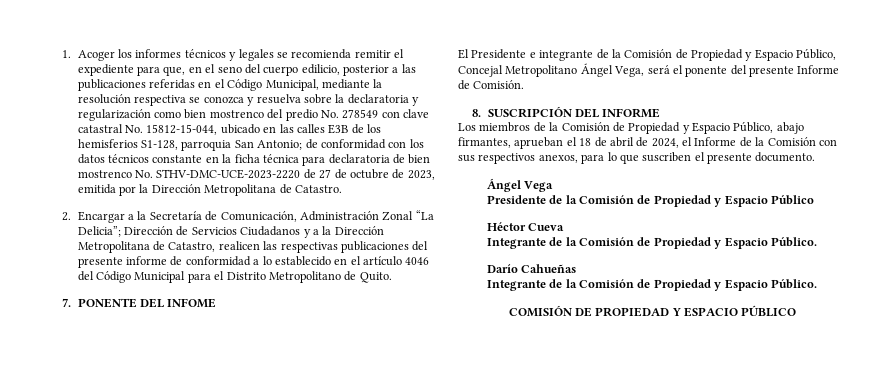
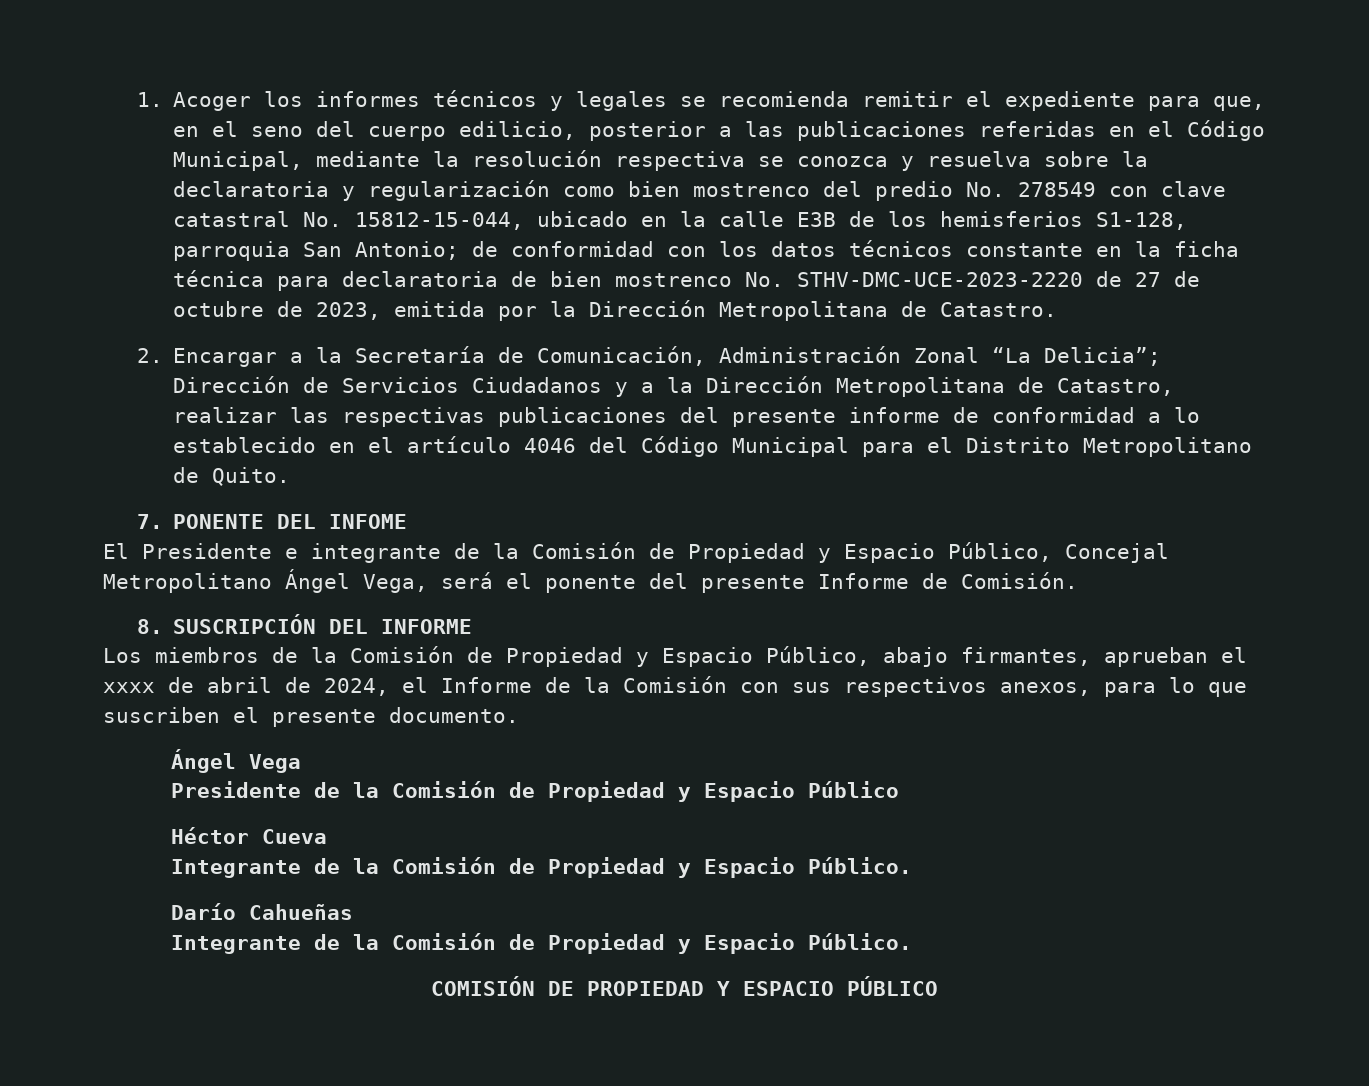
- 1. Acoger los informes técnicos y legales se recomienda remitir el expediente para que, en el seno del cuerpo edilicio, posterior a las publicaciones referidas en el Código Municipal, mediante la resolución respectiva se conozca y resuelva sobre la declaratoria y regularización como bien mostrenco del predio No. 278549 con clave catastral No. 15812-15-044, ubicado en las calles E3B de los hemisferios S1-128, parroquia San Antonio;
+ 1. Acoger los informes técnicos y legales se recomienda remitir el expediente para que, en el seno del cuerpo edilicio, posterior a las publicaciones referidas en el Código Municipal, mediante la resolución respectiva se conozca y resuelva sobre la declaratoria y regularización como bien mostrenco del predio No. 278549 con clave catastral No. 15812-15-044, ubicado en la calle E3B de los hemisferios S1-128, parroquia San Antonio;
- 2. Encargar a la Secretaría de Comunicación, Administración Zonal “La Delicia”; Dirección de Servicios Ciudadanos y a la Dirección Metropolitana de Catastro, realicen las respectivas publicaciones del presente informe de conformidad a lo establecido en el artículo 4046 del Código Municipal para el Distrito Metropolitano de Quito.
+ 2. Encargar a la Secretaría de Comunicación, Administración Zonal “La Delicia”; Dirección de Servicios Ciudadanos y a la Dirección Metropolitana de Catastro, realizar las respectivas publicaciones del presente informe de conformidad a lo establecido en el artículo 4046 del Código Municipal para el Distrito Metropolitano de Quito.
- Los miembros de la Comisión de Propiedad y Espacio Público, abajo firmantes, aprueban el 18 de abril de 2024, el Informe de la Comisión con sus respectivos anexos, para lo que suscriben el presente documento.
+ Los miembros de la Comisión de Propiedad y Espacio Público, abajo firmantes, aprueban el xxxx de abril de 2024, el Informe de la Comisión con sus respectivos anexos, para lo que suscriben el presente documento.

